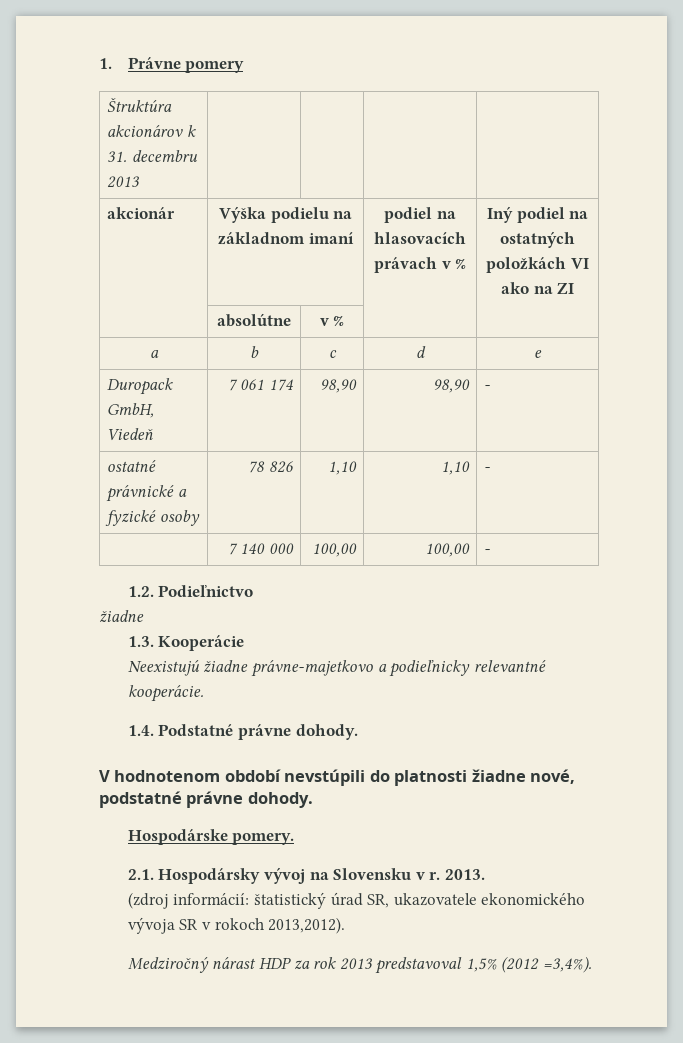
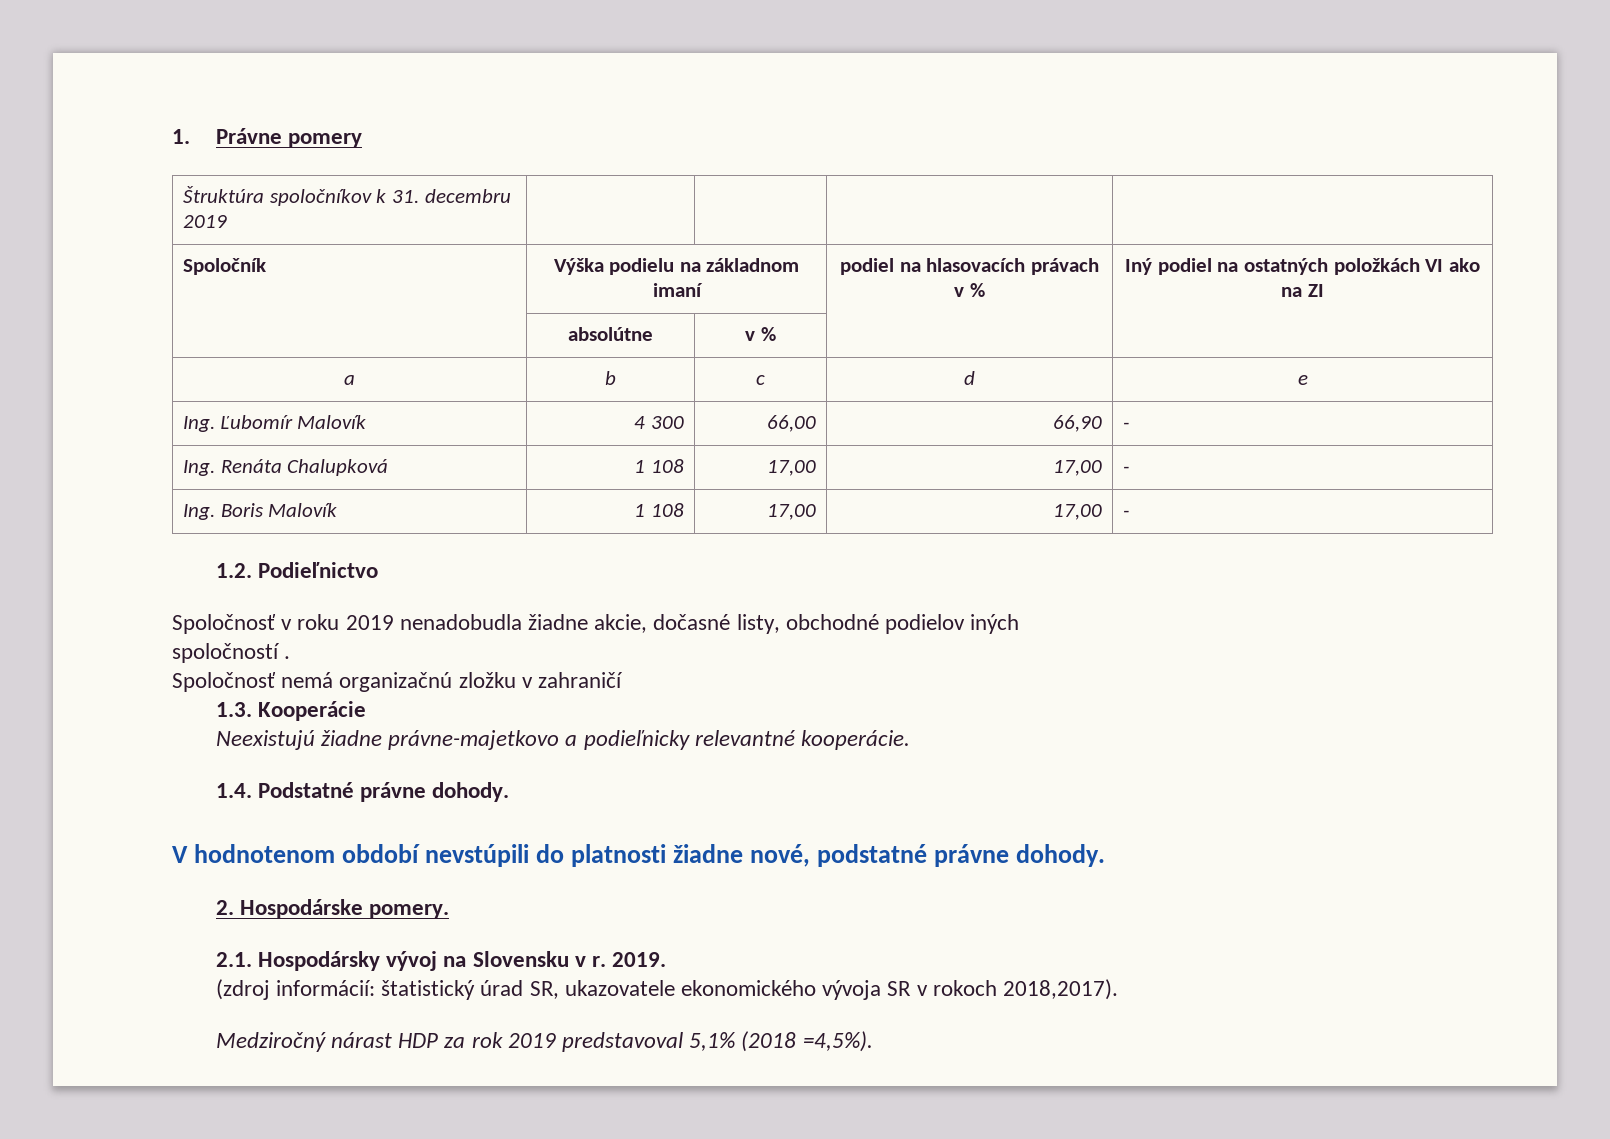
- Štruktúra akcionárov k 31. decembru 2013 | | | |
- akcionár | Výška podielu na základnom imaní | podiel na hlasovacích právach v % | Iný podiel na ostatných položkách VI ako na ZI
+ Štruktúra spoločníkov k 31. decembru 2019 | | | |
+ Spoločník | Výška podielu na základnom imaní | podiel na hlasovacích právach v % | Iný podiel na ostatných položkách VI ako na ZI
- Duropack GmbH, Viedeň | 7 061 174 | 98,90 | 98,90 | -
- ostatné právnické a fyzické osoby | 78 826 | 1,10 | 1,10 | -
- | 7 140 000 | 100,00 | 100,00 | -
+ Ing. Ľubomír Malovík | 4 300 | 66,00 | 66,90 | -
+ Ing. Renáta Chalupková | 1 108 | 17,00 | 17,00 | -
+ Ing. Boris Malovík | 1 108 | 17,00 | 17,00 | -
  1.2. Podieľnictvo
- žiadne
+ Spoločnosť v roku 2019 nenadobudla žiadne akcie, dočasné listy, obchodné podielov iných
+ spoločností .
+ Spoločnosť nemá organizačnú zložku v zahraničí
- Hospodárske pomery.
+ 2. Hospodárske pomery.
- 2013.
+ 2019.
- (zdroj informácií: štatistický úrad SR, ukazovatele ekonomického vývoja SR v rokoch 2013,2012).
+ (zdroj informácií: štatistický úrad SR, ukazovatele ekonomického vývoja SR v rokoch 2018,2017).
- Medziročný nárast HDP za rok 2013 predstavoval 1,5% (2012 =3,4%).
+ Medziročný nárast HDP za rok 2019 predstavoval 5,1% (2018 =4,5%).

